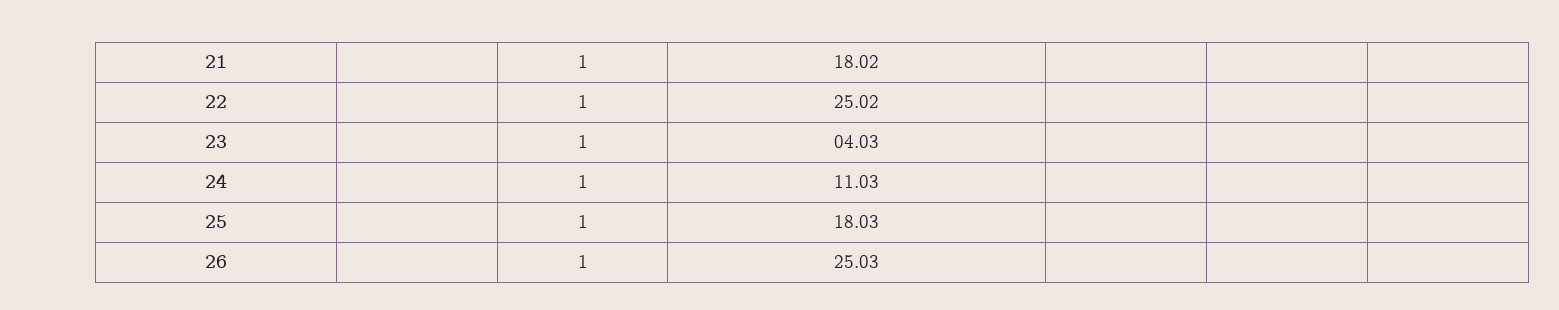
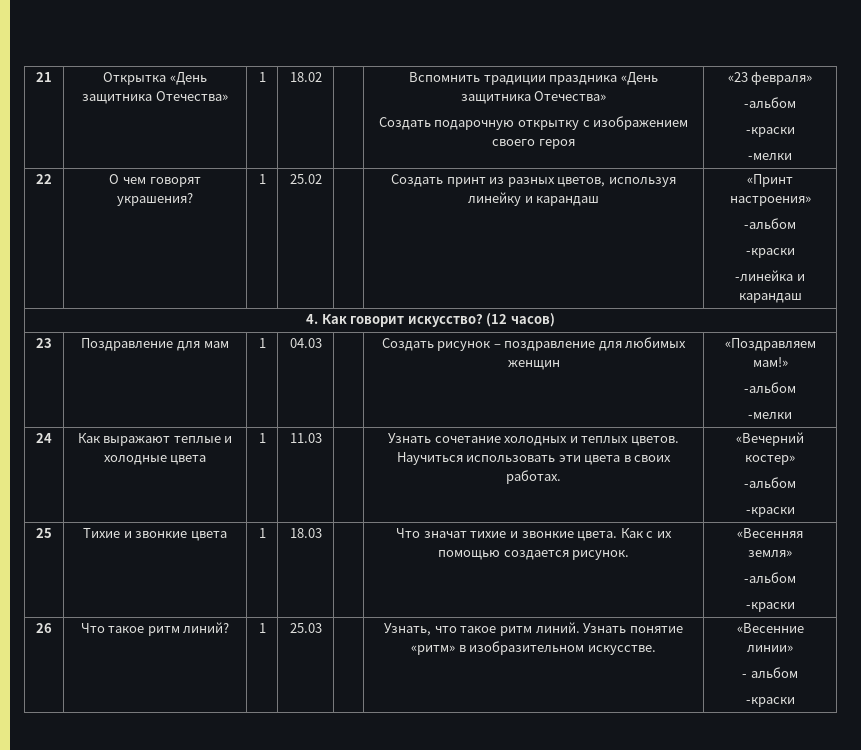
- 21 | | 1 | 18.02 | | |
- 22 | | 1 | 25.02 | | |
- 23 | | 1 | 04.03 | | |
- 24 | | 1 | 11.03 | | |
- 25 | | 1 | 18.03 | | |
- 26 | | 1 | 25.03 | | |
+ 21 | Открытка «День защитника Отечества» | 1 | 18.02 | | Вспомнить традиции праздника «День защитника Отечества»
+ Создать подарочную открытку с изображением своего героя | «23 февраля»
+ -альбом
+ -краски
+ -мелки
+ 22 | О чем говорят украшения? | 1 | 25.02 | | Создать принт из разных цветов, используя линейку и карандаш | «Принт настроения»
+ -альбом
+ -краски
+ -линейка и карандаш
+ 4. Как говорит искусство? (12 часов)
+ 23 | Поздравление для мам | 1 | 04.03 | | Создать рисунок – поздравление для любимых женщин | «Поздравляем мам!»
+ -альбом
+ -мелки
+ 24 | Как выражают теплые и холодные цвета | 1 | 11.03 | | Узнать сочетание холодных и теплых цветов. Научиться использовать эти цвета в своих работах. | «Вечерний костер»
+ -альбом
+ -краски
+ 25 | Тихие и звонкие цвета | 1 | 18.03 | | Что значат тихие и звонкие цвета. Как с их помощью создается рисунок. | «Весенняя земля»
+ -альбом
+ -краски
+ 26 | Что такое ритм линий? | 1 | 25.03 | | Узнать, что такое ритм линий. Узнать понятие «ритм» в изобразительном искусстве. | «Весенние линии»
+ - альбом
+ -краски

